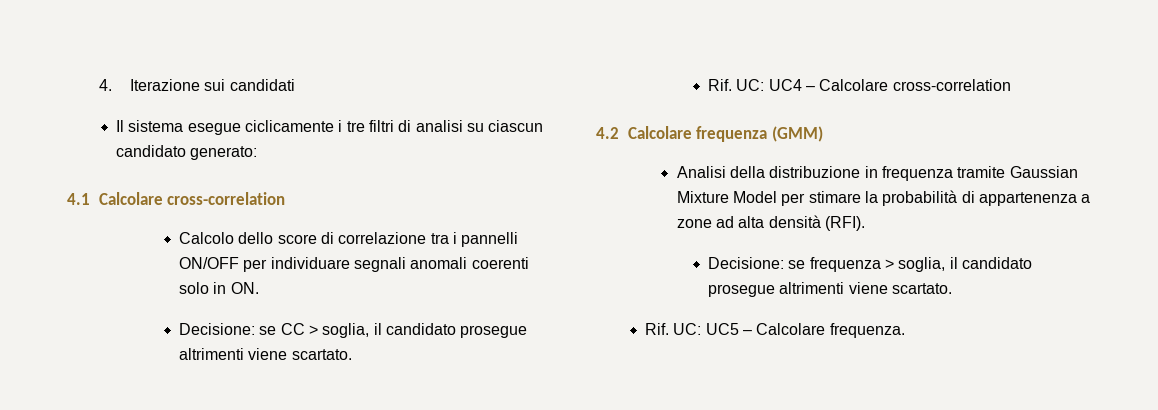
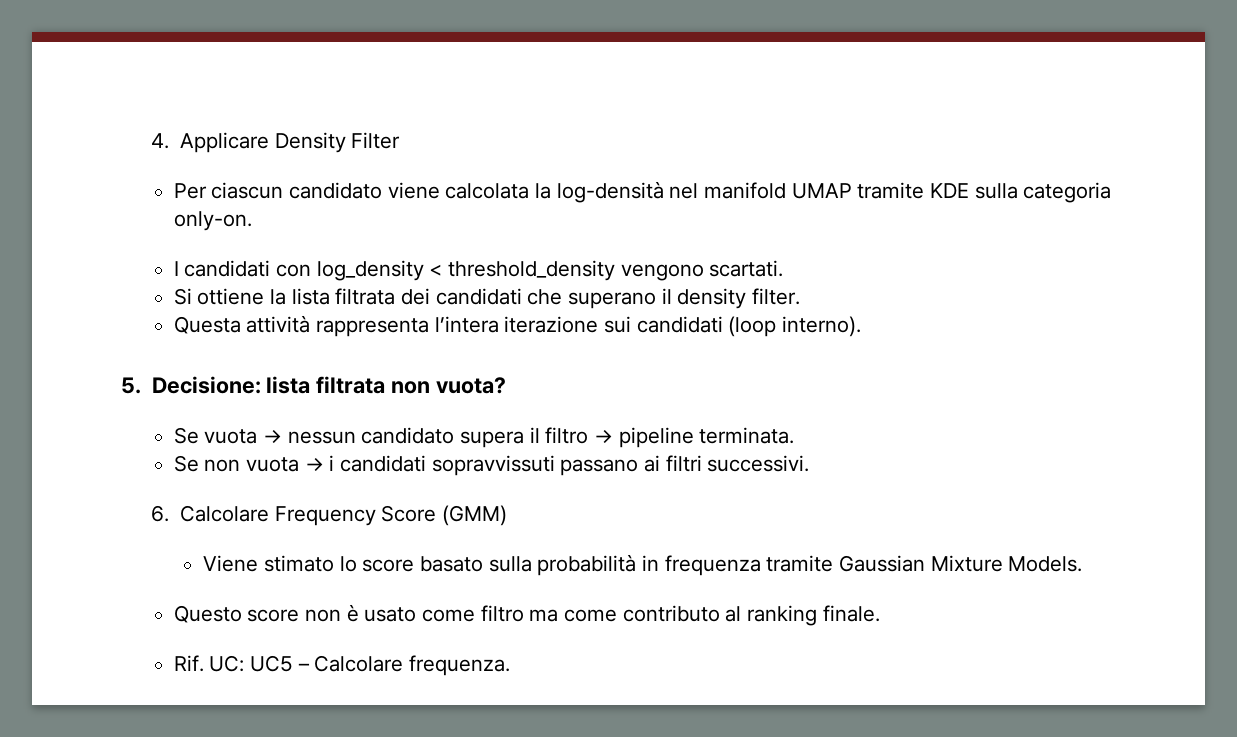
- 4. Iterazione sui candidati
- Il sistema esegue ciclicamente i tre filtri di analisi su ciascun candidato generato:
- 4.1 Calcolare cross-correlation
- Calcolo dello score di correlazione tra i pannelli ON/OFF per individuare segnali anomali coerenti solo in ON.
- Decisione: se CC > soglia, il candidato prosegue altrimenti viene scartato.
- Rif. UC: UC4 – Calcolare cross-correlation
- 4.2 Calcolare frequenza (GMM)
- Analisi della distribuzione in frequenza tramite Gaussian Mixture Model per stimare la probabilità di appartenenza a zone ad alta densità (RFI).
- Decisione: se frequenza > soglia, il candidato prosegue altrimenti viene scartato.
+ 4. Applicare Density Filter
+ Per ciascun candidato viene calcolata la log-densità nel manifold UMAP tramite KDE sulla categoria only-on.
+ I candidati con log_density < threshold_density vengono scartati.
+ Si ottiene la lista filtrata dei candidati che superano il density filter.
+ Questa attività rappresenta l’intera iterazione sui candidati (loop interno).
+ 5. Decisione: lista filtrata non vuota?
+ Se vuota → nessun candidato supera il filtro → pipeline terminata.
+ Se non vuota → i candidati sopravvissuti passano ai filtri successivi.
+ 6. Calcolare Frequency Score (GMM)
+ Viene stimato lo score basato sulla probabilità in frequenza tramite Gaussian Mixture Models.
+ Questo score non è usato come filtro ma come contributo al ranking finale.

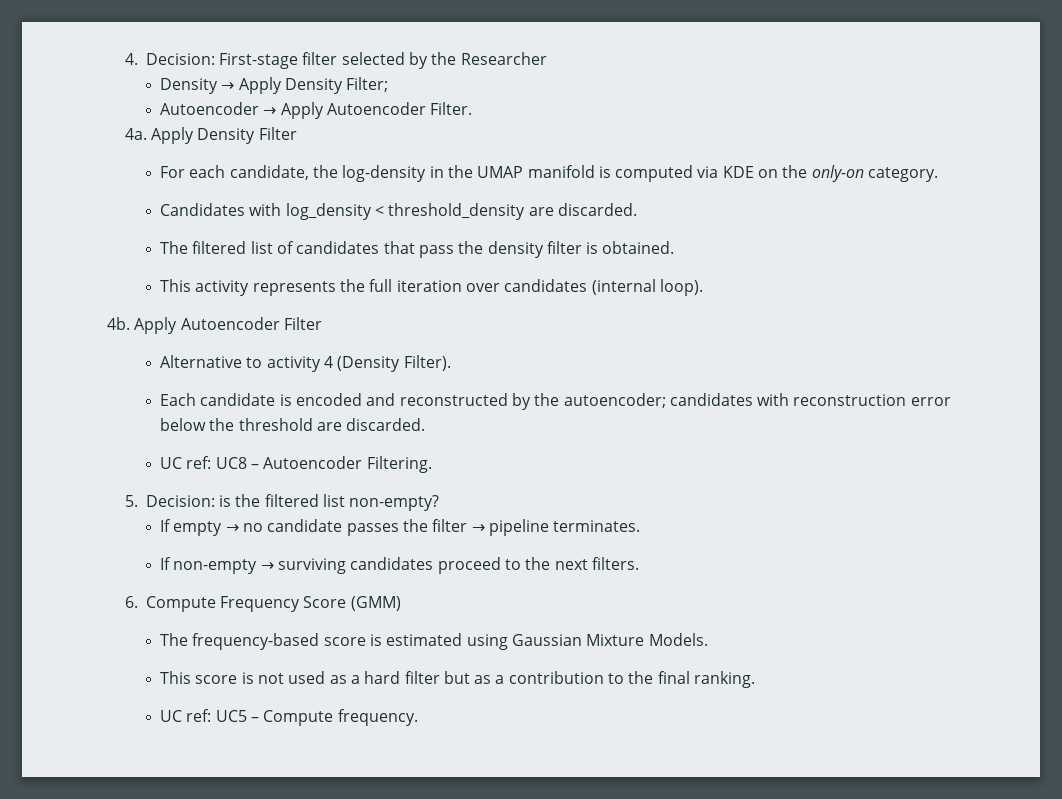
- 4. Applicare Density Filter
- Per ciascun candidato viene calcolata la log-densità nel manifold UMAP tramite KDE sulla categoria only-on.
- I candidati con log_density < threshold_density vengono scartati.
- Si ottiene la lista filtrata dei candidati che superano il density filter.
- Questa attività rappresenta l’intera iterazione sui candidati (loop interno).
- 5. Decisione: lista filtrata non vuota?
- Se vuota → nessun candidato supera il filtro → pipeline terminata.
- Se non vuota → i candidati sopravvissuti passano ai filtri successivi.
+ 4. Decision: First-stage filter selected by the Researcher
+ Density → Apply Density Filter;
+ Autoencoder → Apply Autoencoder Filter.
+ 4a. Apply Density Filter
+ For each candidate, the log-density in the UMAP manifold is computed via KDE on the only-on category.
+ Candidates with log_density < threshold_density are discarded.
+ The filtered list of candidates that pass the density filter is obtained.
+ This activity represents the full iteration over candidates (internal loop).
+ 4b. Apply Autoencoder Filter
+ Alternative to activity 4 (Density Filter).
+ Each candidate is encoded and reconstructed by the autoencoder; candidates with reconstruction error below the threshold are discarded.
+ UC ref: UC8 – Autoencoder Filtering.
+ 5. Decision: is the filtered list non-empty?
+ If empty → no candidate passes the filter → pipeline terminates.
+ If non-empty → surviving candidates proceed to the next filters.
- 6. Calcolare Frequency Score (GMM)
+ 6. Compute Frequency Score (GMM)
- Viene stimato lo score basato sulla probabilità in frequenza tramite Gaussian Mixture Models.
- Questo score non è usato come filtro ma come contributo al ranking finale.
- Rif. UC: UC5 – Calcolare frequenza.
+ The frequency-based score is estimated using Gaussian Mixture Models.
+ This score is not used as a hard filter but as a contribution to the final ranking.
+ UC ref: UC5 – Compute frequency.

